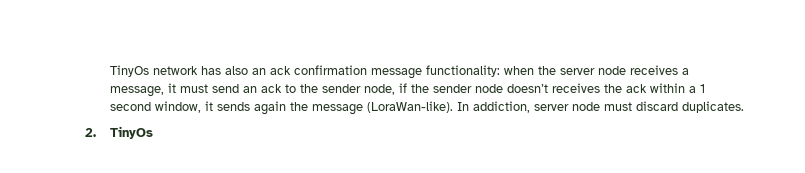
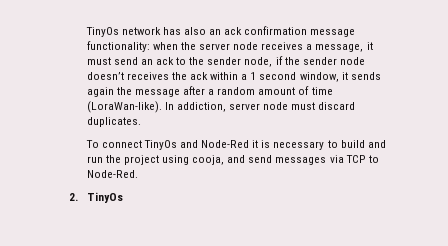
- TinyOs network has also an ack confirmation message functionality: when the server node receives a message, it must send an ack to the sender node, if the sender node doesn’t receives the ack within a 1 second window, it sends again the message (LoraWan-like).
+ TinyOs network has also an ack confirmation message functionality: when the server node receives a message, it must send an ack to the sender node, if the sender node doesn’t receives the ack within a 1 second window, it sends again the message after a random amount of time (LoraWan-like).
+ To connect TinyOs and Node-Red it is necessary to build and run the project using cooja, and send messages via TCP to Node-Red.

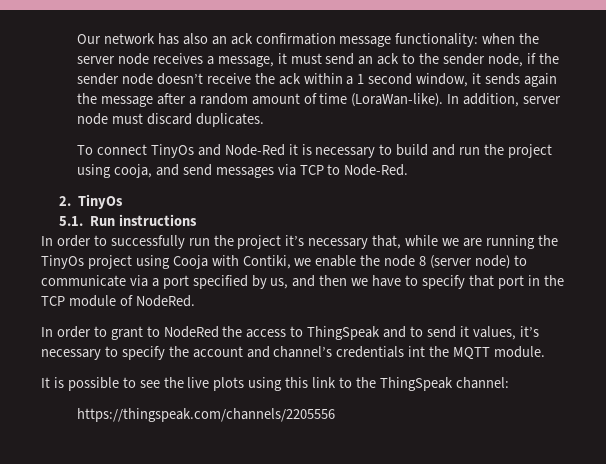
- TinyOs network has also an ack confirmation message functionality: when the server node receives a message, it must send an ack to the sender node, if the sender node doesn’t receives the ack within a 1 second window, it sends again the message after a random amount of time (LoraWan-like).
+ Our network has also an ack confirmation message functionality: when the server node receives a message, it must send an ack to the sender node, if the sender node doesn’t receive the ack within a 1 second window, it sends again the message after a random amount of time (LoraWan-like).
- In addiction, server node must discard duplicates.
+ In addition, server node must discard duplicates.
+ 5.1. Run instructions
+ In order to successfully run the project it’s necessary that, while we are running the TinyOs project using Cooja with Contiki, we enable the node 8 (server node) to communicate via a port specified by us, and then we have to specify that port in the TCP module of NodeRed.
+ In order to grant to NodeRed the access to ThingSpeak and to send it values, it’s necessary to specify the account and channel’s credentials int the MQTT module.
+ It is possible to see the live plots using this link to the ThingSpeak channel:
+ https://thingspeak.com/channels/2205556

